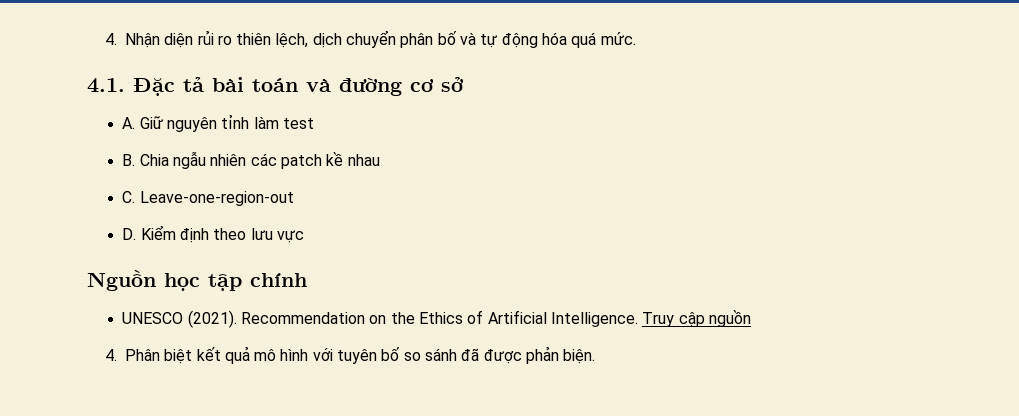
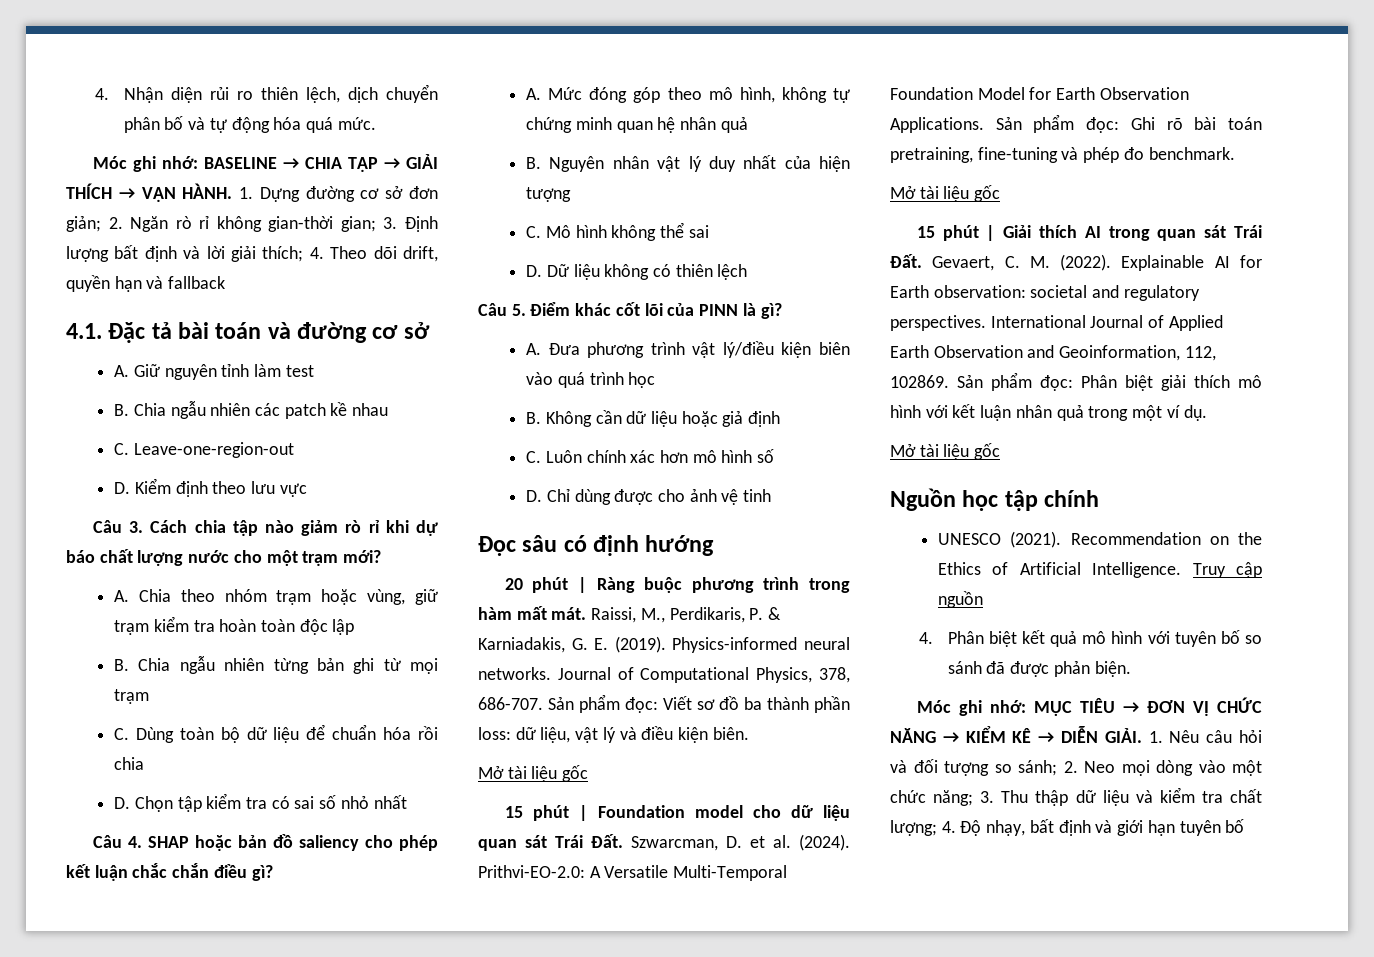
+ Móc ghi nhớ: BASELINE → CHIA TẬP → GIẢI THÍCH → VẬN HÀNH. 1. Dựng đường cơ sở đơn giản; 2. Ngăn rò rỉ không gian-thời gian; 3. Định lượng bất định và lời giải thích; 4. Theo dõi drift, quyền hạn và fallback
+ Câu 3. Cách chia tập nào giảm rò rỉ khi dự báo chất lượng nước cho một trạm mới?
+ A. Chia theo nhóm trạm hoặc vùng, giữ trạm kiểm tra hoàn toàn độc lập
+ B. Chia ngẫu nhiên từng bản ghi từ mọi trạm
+ C. Dùng toàn bộ dữ liệu để chuẩn hóa rồi chia
+ D. Chọn tập kiểm tra có sai số nhỏ nhất
+ Câu 4. SHAP hoặc bản đồ saliency cho phép kết luận chắc chắn điều gì?
+ A. Mức đóng góp theo mô hình, không tự chứng minh quan hệ nhân quả
+ B. Nguyên nhân vật lý duy nhất của hiện tượng
+ C. Mô hình không thể sai
+ D. Dữ liệu không có thiên lệch
+ Câu 5. Điểm khác cốt lõi của PINN là gì?
+ A. Đưa phương trình vật lý/điều kiện biên vào quá trình học
+ B. Không cần dữ liệu hoặc giả định
+ C. Luôn chính xác hơn mô hình số
+ D. Chỉ dùng được cho ảnh vệ tinh
+ Đọc sâu có định hướng
+ 20 phút | Ràng buộc phương trình trong hàm mất mát. Raissi, M., Perdikaris, P. & Karniadakis, G. E. (2019). Physics-informed neural networks. Journal of Computational Physics, 378, 686-707. Sản phẩm đọc: Viết sơ đồ ba thành phần loss: dữ liệu, vật lý và điều kiện biên.
+ Mở tài liệu gốc
+ 15 phút | Foundation model cho dữ liệu quan sát Trái Đất. Szwarcman, D. et al. (2024). Prithvi-EO-2.0: A Versatile Multi-Temporal Foundation Model for Earth Observation Applications. Sản phẩm đọc: Ghi rõ bài toán pretraining, fine-tuning và phép đo benchmark.
+ Mở tài liệu gốc
+ 15 phút | Giải thích AI trong quan sát Trái Đất. Gevaert, C. M. (2022). Explainable AI for Earth observation: societal and regulatory perspectives. International Journal of Applied Earth Observation and Geoinformation, 112, 102869. Sản phẩm đọc: Phân biệt giải thích mô hình với kết luận nhân quả trong một ví dụ.
+ Mở tài liệu gốc
+ Móc ghi nhớ: MỤC TIÊU → ĐƠN VỊ CHỨC NĂNG → KIỂM KÊ → DIỄN GIẢI. 1. Nêu câu hỏi và đối tượng so sánh; 2. Neo mọi dòng vào một chức năng; 3. Thu thập dữ liệu và kiểm tra chất lượng; 4. Độ nhạy, bất định và giới hạn tuyên bố

